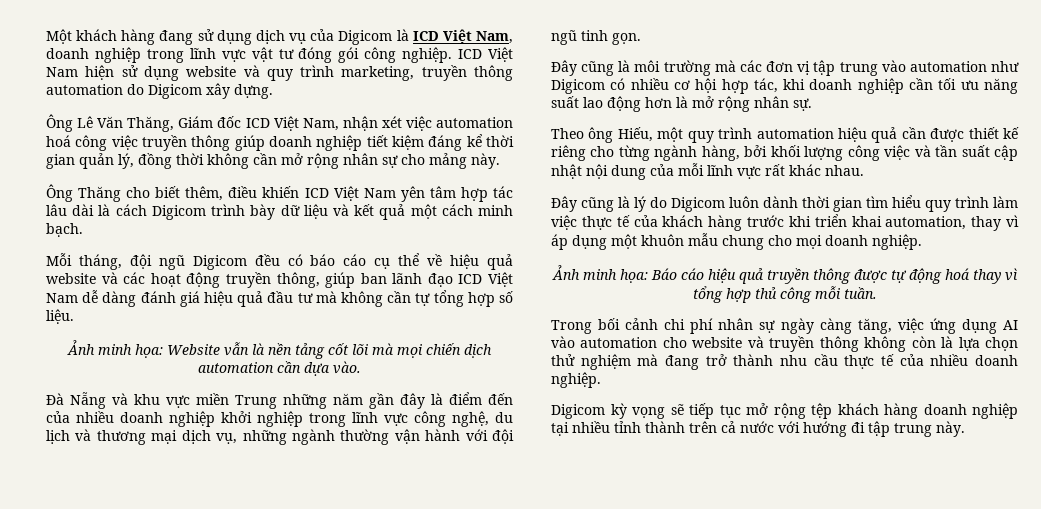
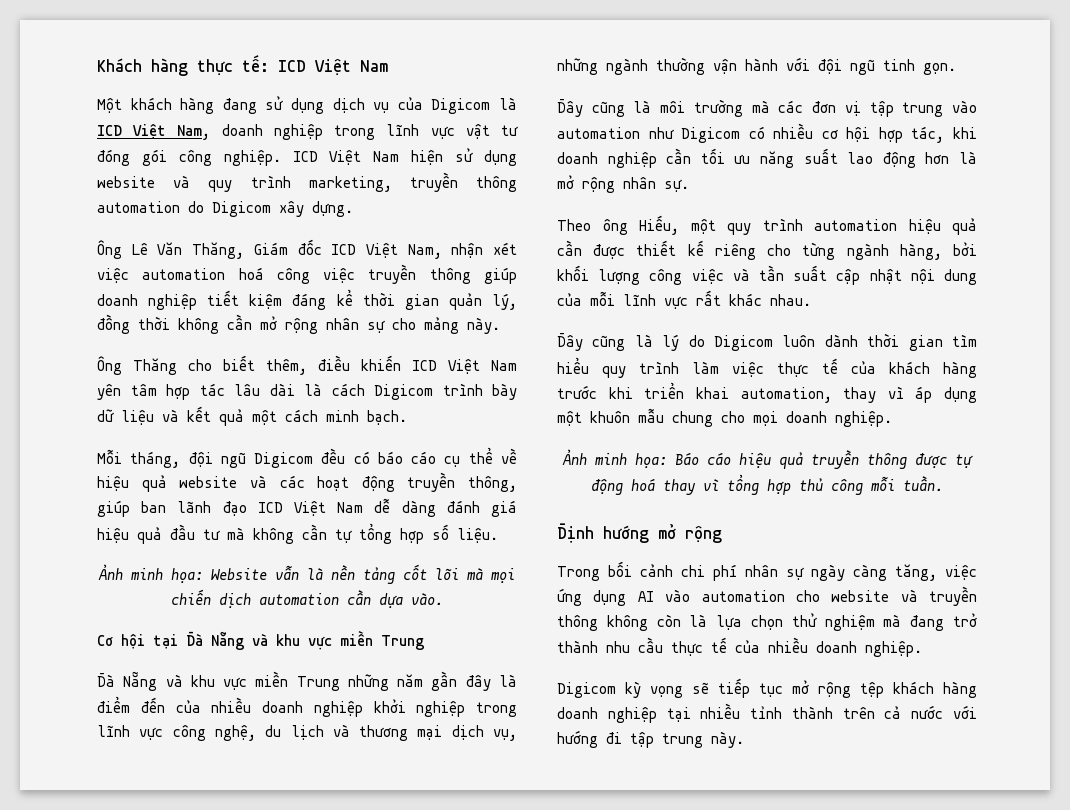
+ Khách hàng thực tế: ICD Việt Nam
+ Cơ hội tại Đà Nẵng và khu vực miền Trung
+ Định hướng mở rộng

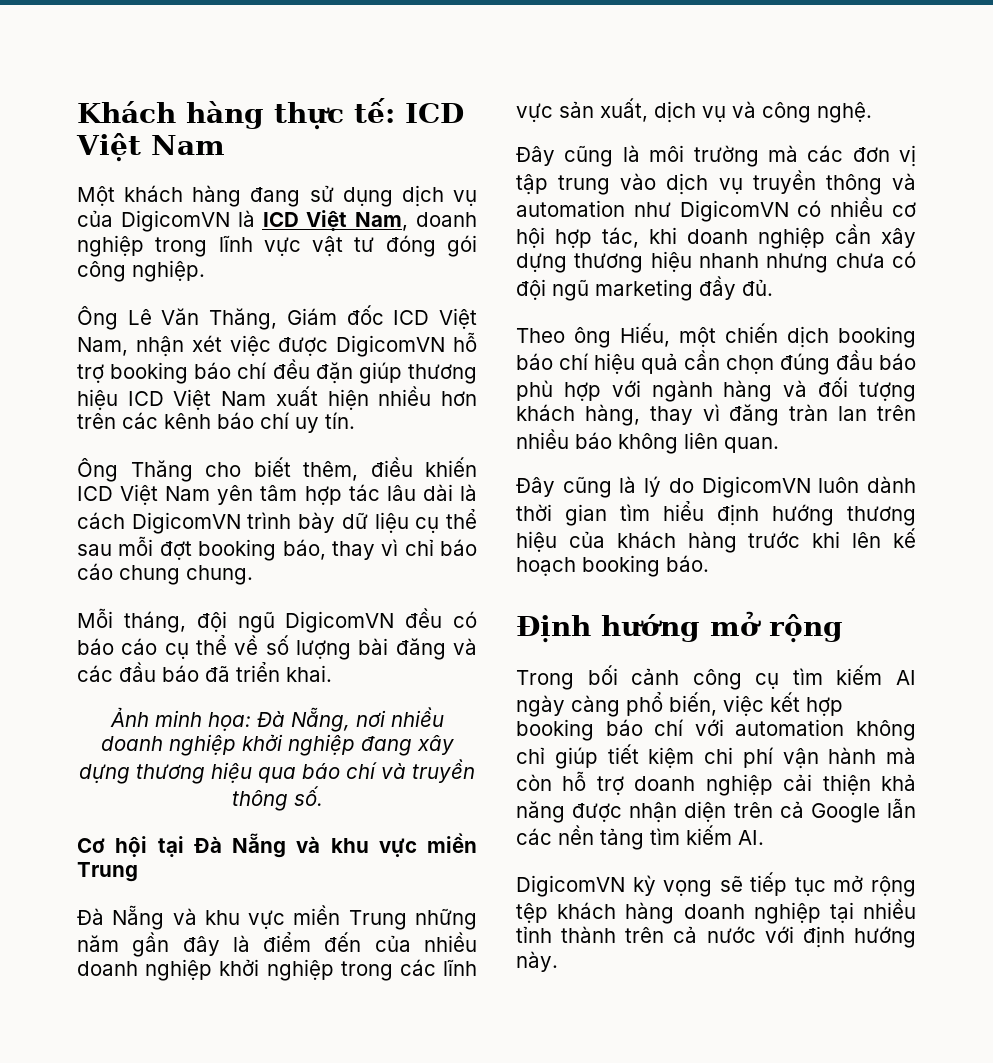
- Một khách hàng đang sử dụng dịch vụ của Digicom là ICD Việt Nam, doanh nghiệp trong lĩnh vực vật tư đóng gói công nghiệp. ICD Việt Nam hiện sử dụng website và quy trình marketing, truyền thông automation do Digicom xây dựng.
+ Một khách hàng đang sử dụng dịch vụ của DigicomVN là ICD Việt Nam, doanh nghiệp trong lĩnh vực vật tư đóng gói công nghiệp.
- Ông Lê Văn Thăng, Giám đốc ICD Việt Nam, nhận xét việc automation hoá công việc truyền thông giúp doanh nghiệp tiết kiệm đáng kể thời gian quản lý, đồng thời không cần mở rộng nhân sự cho mảng này.
+ Ông Lê Văn Thăng, Giám đốc ICD Việt Nam, nhận xét việc được DigicomVN hỗ trợ booking báo chí đều đặn giúp thương hiệu ICD Việt Nam xuất hiện nhiều hơn trên các kênh báo chí uy tín.
- Ông Thăng cho biết thêm, điều khiến ICD Việt Nam yên tâm hợp tác lâu dài là cách Digicom trình bày dữ liệu và kết quả một cách minh bạch.
+ Ông Thăng cho biết thêm, điều khiến ICD Việt Nam yên tâm hợp tác lâu dài là cách DigicomVN trình bày dữ liệu cụ thể sau mỗi đợt booking báo, thay vì chỉ báo cáo chung chung.
- Mỗi tháng, đội ngũ Digicom đều có báo cáo cụ thể về hiệu quả website và các hoạt động truyền thông, giúp ban lãnh đạo ICD Việt Nam dễ dàng đánh giá hiệu quả đầu tư mà không cần tự tổng hợp số liệu.
- Ảnh minh họa: Website vẫn là nền tảng cốt lõi mà mọi chiến dịch automation cần dựa vào.
+ Mỗi tháng, đội ngũ DigicomVN đều có báo cáo cụ thể về số lượng bài đăng và các đầu báo đã triển khai.
+ Ảnh minh họa: Đà Nẵng, nơi nhiều doanh nghiệp khởi nghiệp đang xây dựng thương hiệu qua báo chí và truyền thông số.
- Đà Nẵng và khu vực miền Trung những năm gần đây là điểm đến của nhiều doanh nghiệp khởi nghiệp trong lĩnh vực công nghệ, du lịch và thương mại dịch vụ, những ngành thường vận hành với đội ngũ tinh gọn.
+ Đà Nẵng và khu vực miền Trung những năm gần đây là điểm đến của nhiều doanh nghiệp khởi nghiệp trong các lĩnh vực sản xuất, dịch vụ và công nghệ.
- Đây cũng là môi trường mà các đơn vị tập trung vào automation như Digicom có nhiều cơ hội hợp tác, khi doanh nghiệp cần tối ưu năng suất lao động hơn là mở rộng nhân sự.
- Theo ông Hiếu, một quy trình automation hiệu quả cần được thiết kế riêng cho từng ngành hàng, bởi khối lượng công việc và tần suất cập nhật nội dung của mỗi lĩnh vực rất khác nhau.
+ Đây cũng là môi trường mà các đơn vị tập trung vào dịch vụ truyền thông và automation như DigicomVN có nhiều cơ hội hợp tác, khi doanh nghiệp cần xây dựng thương hiệu nhanh nhưng chưa có đội ngũ marketing đầy đủ.
+ Theo ông Hiếu, một chiến dịch booking báo chí hiệu quả cần chọn đúng đầu báo phù hợp với ngành hàng và đối tượng khách hàng, thay vì đăng tràn lan trên nhiều báo không liên quan.
- Đây cũng là lý do Digicom luôn dành thời gian tìm hiểu quy trình làm việc thực tế của khách hàng trước khi triển khai automation, thay vì áp dụng một khuôn mẫu chung cho mọi doanh nghiệp.
- Ảnh minh họa: Báo cáo hiệu quả truyền thông được tự động hoá thay vì tổng hợp thủ công mỗi tuần.
+ Đây cũng là lý do DigicomVN luôn dành thời gian tìm hiểu định hướng thương hiệu của khách hàng trước khi lên kế hoạch booking báo.
- Trong bối cảnh chi phí nhân sự ngày càng tăng, việc ứng dụng AI vào automation cho website và truyền thông không còn là lựa chọn thử nghiệm mà đang trở thành nhu cầu thực tế của nhiều doanh nghiệp.
- Digicom kỳ vọng sẽ tiếp tục mở rộng tệp khách hàng doanh nghiệp tại nhiều tỉnh thành trên cả nước với hướng đi tập trung này.
+ Trong bối cảnh công cụ tìm kiếm AI ngày càng phổ biến, việc kết hợp booking báo chí với automation không chỉ giúp tiết kiệm chi phí vận hành mà còn hỗ trợ doanh nghiệp cải thiện khả năng được nhận diện trên cả Google lẫn các nền tảng tìm kiếm AI.
+ DigicomVN kỳ vọng sẽ tiếp tục mở rộng tệp khách hàng doanh nghiệp tại nhiều tỉnh thành trên cả nước với định hướng này.

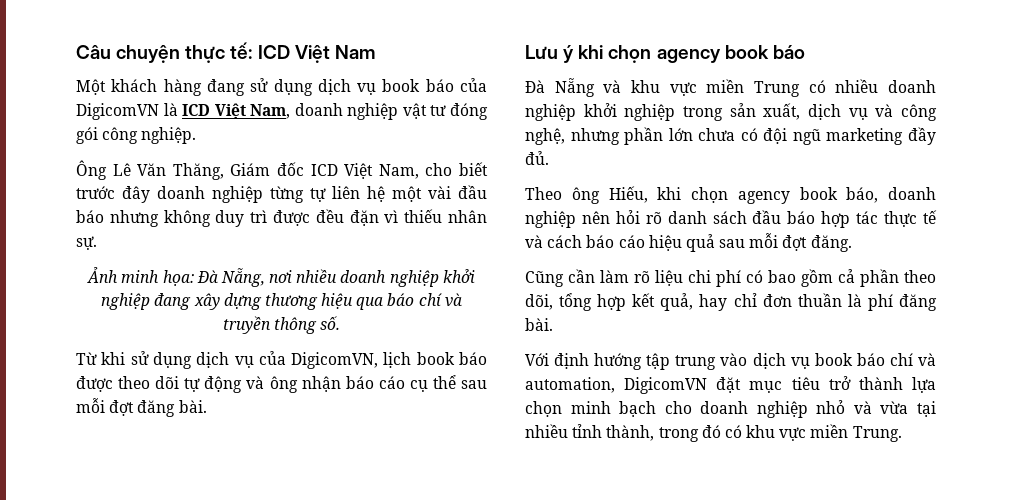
- Khách hàng thực tế: ICD Việt Nam
+ Câu chuyện thực tế: ICD Việt Nam
- Một khách hàng đang sử dụng dịch vụ của DigicomVN là ICD Việt Nam, doanh nghiệp trong lĩnh vực vật tư đóng gói công nghiệp.
+ Một khách hàng đang sử dụng dịch vụ book báo của DigicomVN là ICD Việt Nam, doanh nghiệp vật tư đóng gói công nghiệp.
- Ông Lê Văn Thăng, Giám đốc ICD Việt Nam, nhận xét việc được DigicomVN hỗ trợ booking báo chí đều đặn giúp thương hiệu ICD Việt Nam xuất hiện nhiều hơn trên các kênh báo chí uy tín.
- Ông Thăng cho biết thêm, điều khiến ICD Việt Nam yên tâm hợp tác lâu dài là cách DigicomVN trình bày dữ liệu cụ thể sau mỗi đợt booking báo, thay vì chỉ báo cáo chung chung.
- Mỗi tháng, đội ngũ DigicomVN đều có báo cáo cụ thể về số lượng bài đăng và các đầu báo đã triển khai.
+ Ông Lê Văn Thăng, Giám đốc ICD Việt Nam, cho biết trước đây doanh nghiệp từng tự liên hệ một vài đầu báo nhưng không duy trì được đều đặn vì thiếu nhân sự.
- Cơ hội tại Đà Nẵng và khu vực miền Trung
- Đà Nẵng và khu vực miền Trung những năm gần đây là điểm đến của nhiều doanh nghiệp khởi nghiệp trong các lĩnh vực sản xuất, dịch vụ và công nghệ.
- Đây cũng là môi trường mà các đơn vị tập trung vào dịch vụ truyền thông và automation như DigicomVN có nhiều cơ hội hợp tác, khi doanh nghiệp cần xây dựng thương hiệu nhanh nhưng chưa có đội ngũ marketing đầy đủ.
+ Từ khi sử dụng dịch vụ của DigicomVN, lịch book báo được theo dõi tự động và ông nhận báo cáo cụ thể sau mỗi đợt đăng bài.
+ Lưu ý khi chọn agency book báo
+ Đà Nẵng và khu vực miền Trung có nhiều doanh nghiệp khởi nghiệp trong sản xuất, dịch vụ và công nghệ, nhưng phần lớn chưa có đội ngũ marketing đầy đủ.
- Theo ông Hiếu, một chiến dịch booking báo chí hiệu quả cần chọn đúng đầu báo phù hợp với ngành hàng và đối tượng khách hàng, thay vì đăng tràn lan trên nhiều báo không liên quan.
- Đây cũng là lý do DigicomVN luôn dành thời gian tìm hiểu định hướng thương hiệu của khách hàng trước khi lên kế hoạch booking báo.
- Định hướng mở rộng
- Trong bối cảnh công cụ tìm kiếm AI ngày càng phổ biến, việc kết hợp booking báo chí với automation không chỉ giúp tiết kiệm chi phí vận hành mà còn hỗ trợ doanh nghiệp cải thiện khả năng được nhận diện trên cả Google lẫn các nền tảng tìm kiếm AI.
- DigicomVN kỳ vọng sẽ tiếp tục mở rộng tệp khách hàng doanh nghiệp tại nhiều tỉnh thành trên cả nước với định hướng này.
+ Theo ông Hiếu, khi chọn agency book báo, doanh nghiệp nên hỏi rõ danh sách đầu báo hợp tác thực tế và cách báo cáo hiệu quả sau mỗi đợt đăng.
+ Cũng cần làm rõ liệu chi phí có bao gồm cả phần theo dõi, tổng hợp kết quả, hay chỉ đơn thuần là phí đăng bài.
+ Với định hướng tập trung vào dịch vụ book báo chí và automation, DigicomVN đặt mục tiêu trở thành lựa chọn minh bạch cho doanh nghiệp nhỏ và vừa tại nhiều tỉnh thành, trong đó có khu vực miền Trung.

